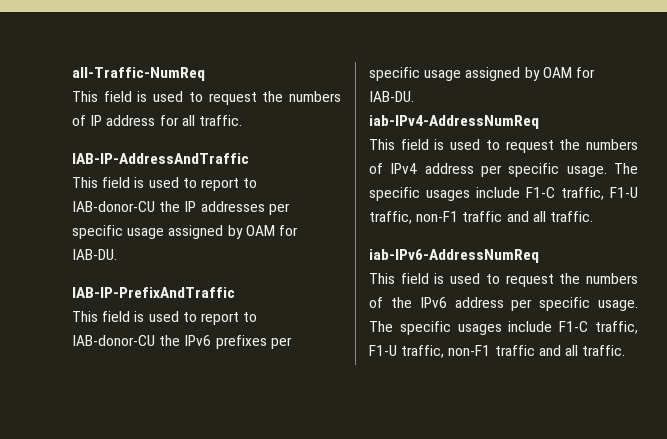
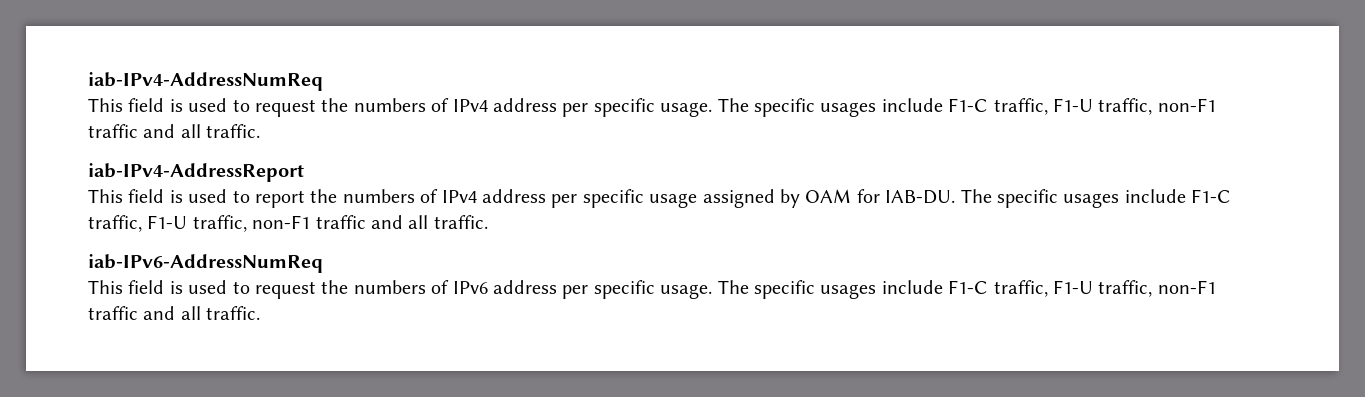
- all-Traffic-NumReq
- This field is used to request the numbers of IP address for all traffic.
- IAB-IP-AddressAndTraffic
- This field is used to report to IAB-donor-CU the IP addresses per specific usage assigned by OAM for IAB-DU.
- IAB-IP-PrefixAndTraffic
- This field is used to report to IAB-donor-CU the IPv6 prefixes per specific usage assigned by OAM for IAB-DU.
+ iab-IPv4-AddressReport
+ This field is used to report the numbers of IPv4 address per specific usage assigned by OAM for IAB-DU. The specific usages include F1-C traffic, F1-U traffic, non-F1 traffic and all traffic.
- This field is used to request the numbers of the IPv6 address per specific usage.
+ This field is used to request the numbers of IPv6 address per specific usage.

